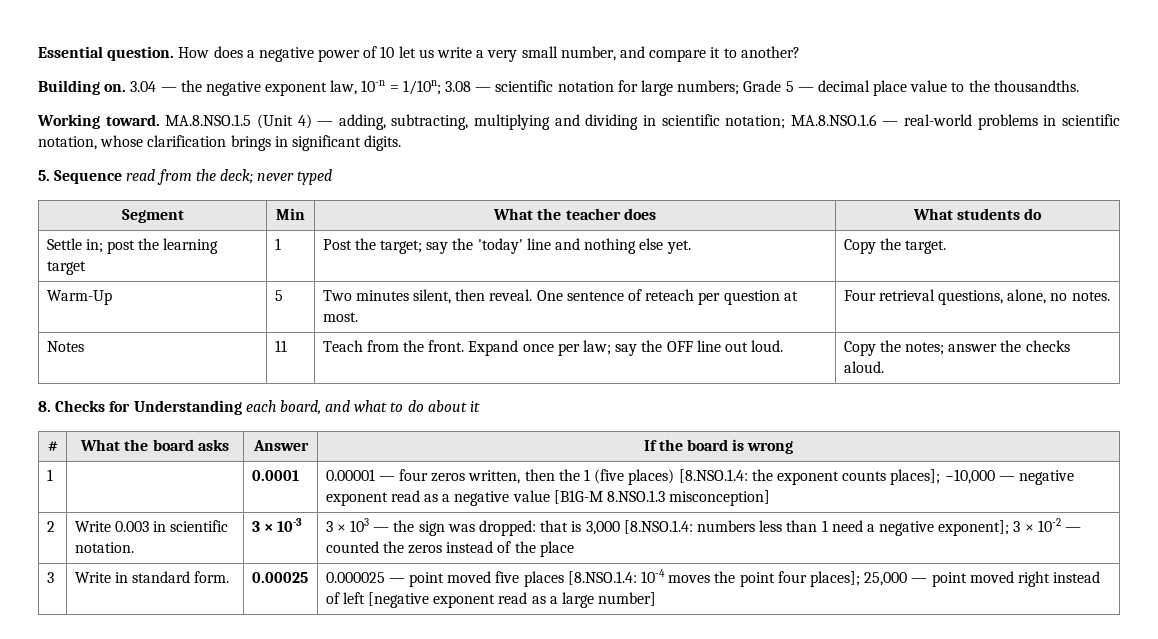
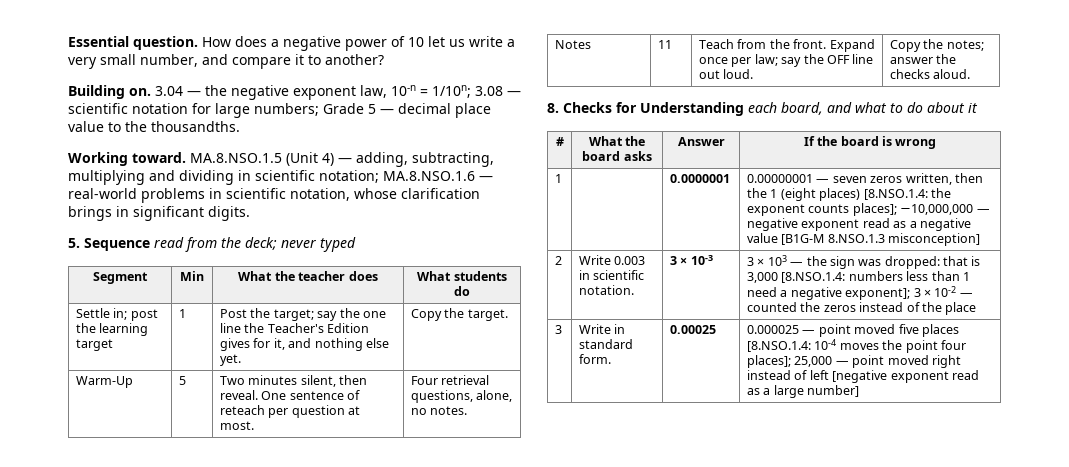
- Settle in; post the learning target | 1 | Post the target; say the 'today' line and nothing else yet. | Copy the target.
+ Settle in; post the learning target | 1 | Post the target; say the one line the Teacher's Edition gives for it, and nothing else yet. | Copy the target.
- 1 | | 0.0001 | 0.00001 — four zeros written, then the 1 (five places) [8.NSO.1.4: the exponent counts places]; −10,000 — negative exponent read as a negative value [B1G-M 8.NSO.1.3 misconception]
+ 1 | | 0.0000001 | 0.00000001 — seven zeros written, then the 1 (eight places) [8.NSO.1.4: the exponent counts places]; −10,000,000 — negative exponent read as a negative value [B1G-M 8.NSO.1.3 misconception]

